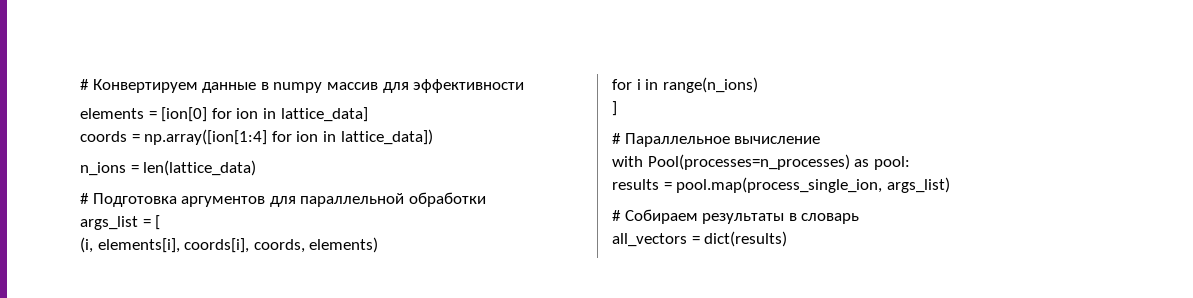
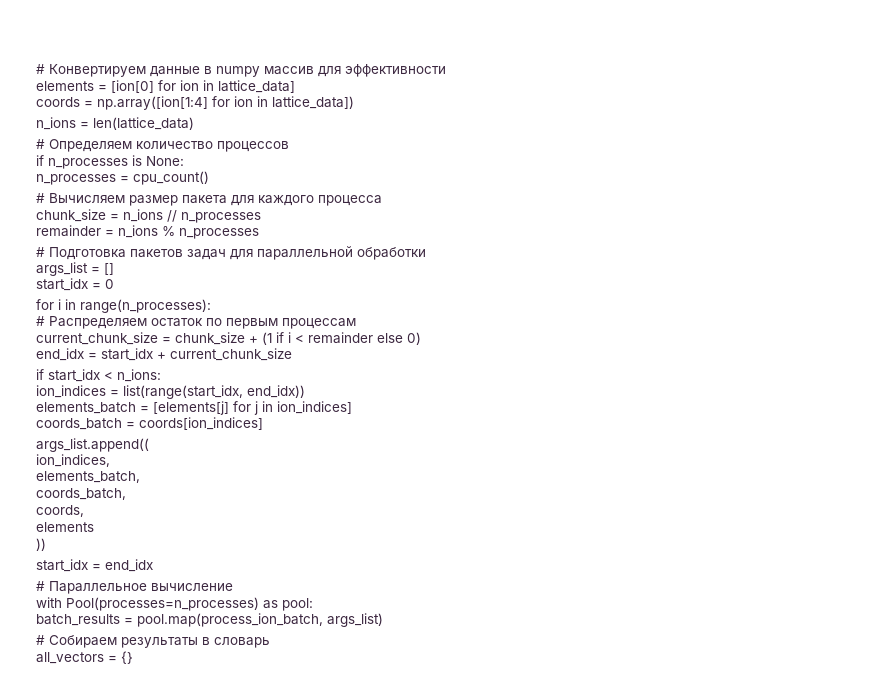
+ # Определяем количество процессов
+ if n_processes is None:
+ n_processes = cpu_count()
+ # Вычисляем размер пакета для каждого процесса
+ chunk_size = n_ions // n_processes
+ remainder = n_ions % n_processes
- # Подготовка аргументов для параллельной обработки
+ # Подготовка пакетов задач для параллельной обработки
- args_list = [
- (i, elements[i], coords[i], coords, elements)
- for i in range(n_ions)
- ]
+ args_list = []
+ start_idx = 0
+ for i in range(n_processes):
+ # Распределяем остаток по первым процессам
+ current_chunk_size = chunk_size + (1 if i < remainder else 0)
+ end_idx = start_idx + current_chunk_size
+ if start_idx < n_ions:
+ ion_indices = list(range(start_idx, end_idx))
+ elements_batch = [elements[j] for j in ion_indices]
+ coords_batch = coords[ion_indices]
+ args_list.append((
+ ion_indices,
+ elements_batch,
+ coords_batch,
+ coords,
+ elements
+ ))
+ start_idx = end_idx
- results = pool.map(process_single_ion, args_list)
+ batch_results = pool.map(process_ion_batch, args_list)
- all_vectors = dict(results)
+ all_vectors = {}

